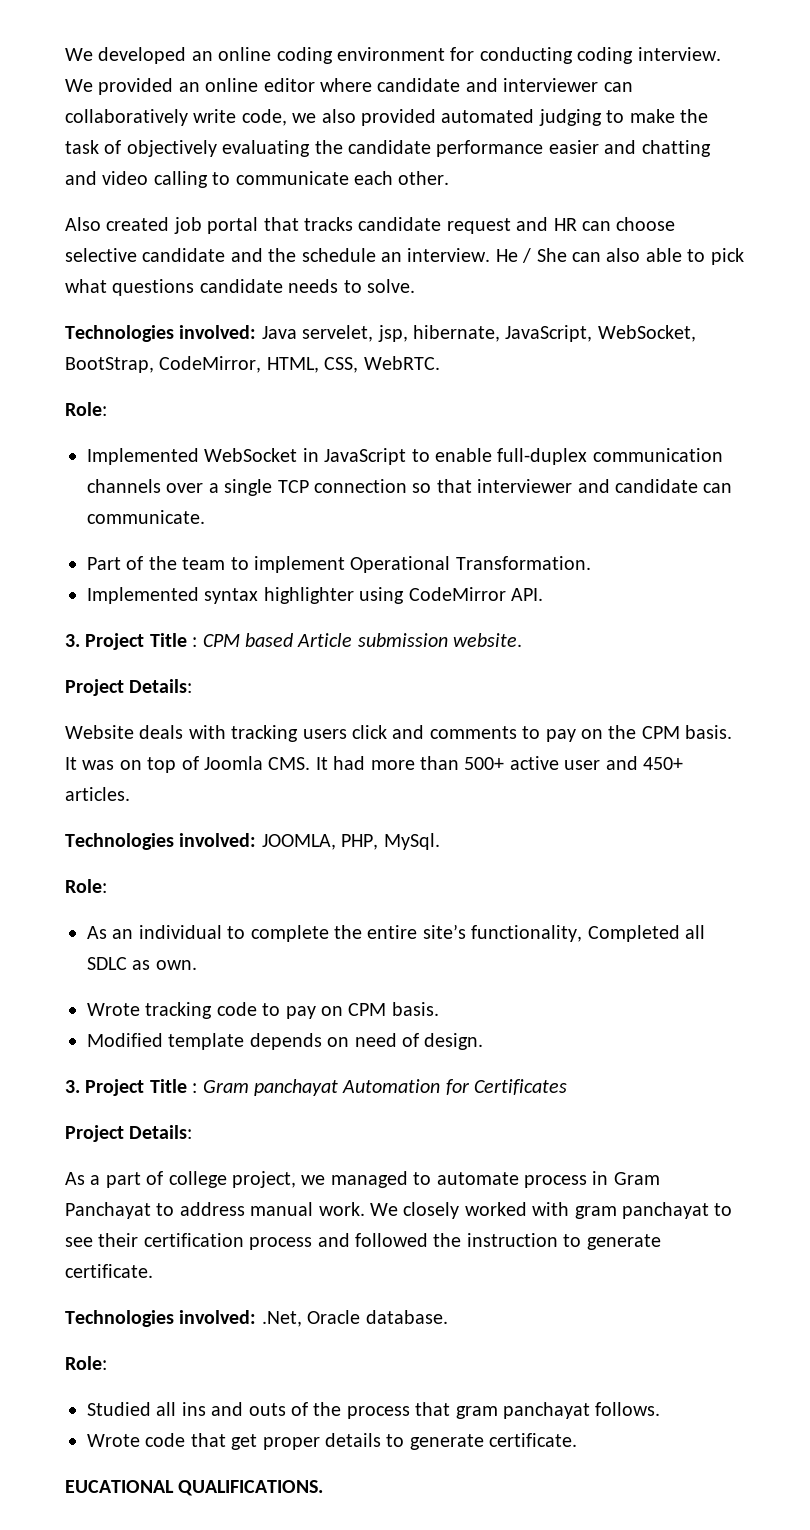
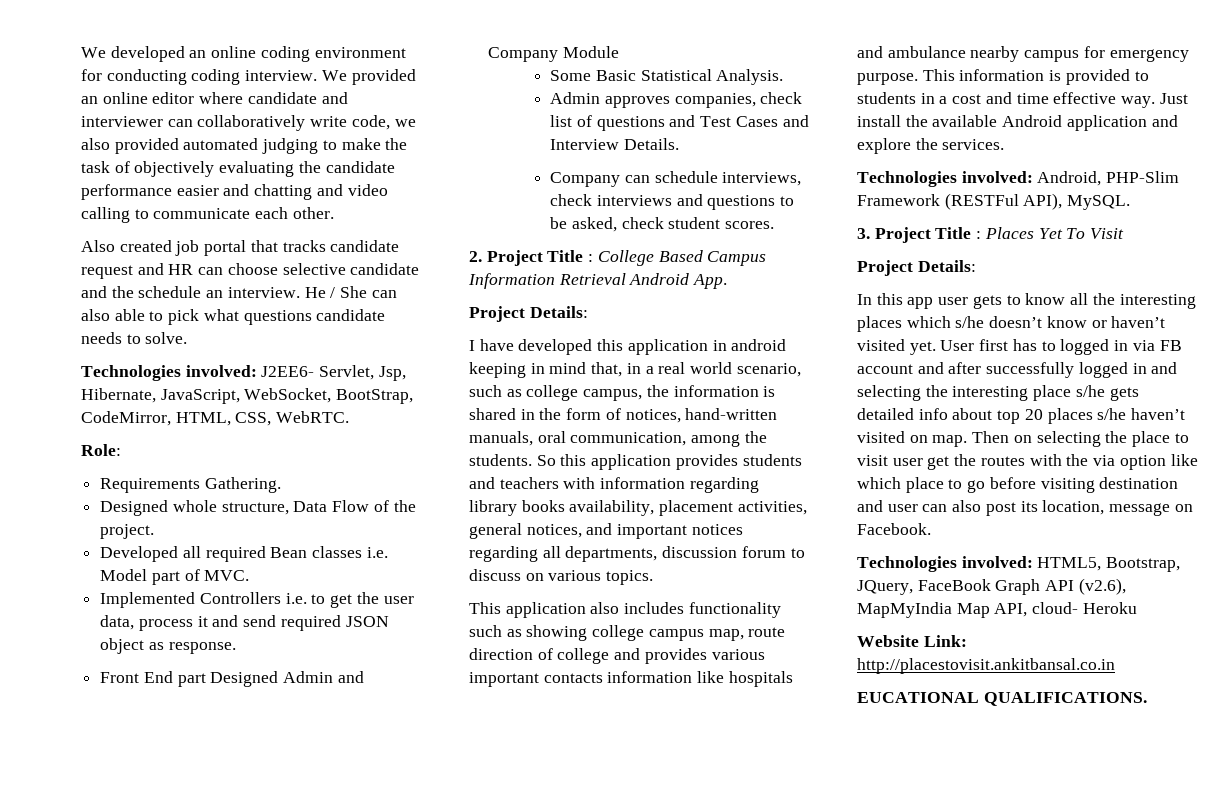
- Technologies involved: Java servelet, jsp, hibernate, JavaScript, WebSocket, BootStrap, CodeMirror, HTML, CSS, WebRTC.
+ Technologies involved: J2EE6- Servlet, Jsp, Hibernate, JavaScript, WebSocket, BootStrap, CodeMirror, HTML, CSS, WebRTC.
- Implemented WebSocket in JavaScript to enable full-duplex communication channels over a single TCP connection so that interviewer and candidate can communicate.
- Part of the team to implement Operational Transformation.
- Implemented syntax highlighter using CodeMirror API.
- 3. Project Title : CPM based Article submission website.
+ Requirements Gathering.
+ Designed whole structure, Data Flow of the project.
+ Developed all required Bean classes i.e. Model part of MVC.
+ Implemented Controllers i.e. to get the user data, process it and send required JSON object as response.
+ Front End part Designed Admin and Company Module
+ Some Basic Statistical Analysis.
+ Admin approves companies, check list of questions and Test Cases and Interview Details.
+ Company can schedule interviews, check interviews and questions to be asked, check student scores.
+ 2. Project Title : College Based Campus Information Retrieval Android App.
  Project Details:
- Website deals with tracking users click and comments to pay on the CPM basis. It was on top of Joomla CMS. It had more than 500+ active user and 450+ articles.
- Technologies involved: JOOMLA, PHP, MySql.
- Role:
- As an individual to complete the entire site’s functionality, Completed all SDLC as own.
- Wrote tracking code to pay on CPM basis.
- Modified template depends on need of design.
- 3. Project Title : Gram panchayat Automation for Certificates
+ I have developed this application in android keeping in mind that, in a real world scenario, such as college campus, the information is shared in the form of notices, hand-written manuals, oral communication, among the students. So this application provides students and teachers with information regarding library books availability, placement activities, general notices, and important notices regarding all departments, discussion forum to discuss on various topics.
+ This application also includes functionality such as showing college campus map, route direction of college and provides various important contacts information like hospitals and ambulance nearby campus for emergency purpose. This information is provided to students in a cost and time effective way. Just install the available Android application and explore the services.
+ Technologies involved: Android, PHP-Slim Framework (RESTFul API), MySQL.
+ 3. Project Title : Places Yet To Visit
  Project Details:
- As a part of college project, we managed to automate process in Gram Panchayat to address manual work. We closely worked with gram panchayat to see their certification process and followed the instruction to generate certificate.
- Technologies involved: .Net, Oracle database.
- Role:
- Studied all ins and outs of the process that gram panchayat follows.
- Wrote code that get proper details to generate certificate.
+ In this app user gets to know all the interesting places which s/he doesn’t know or haven’t visited yet. User first has to logged in via FB account and after successfully logged in and selecting the interesting place s/he gets detailed info about top 20 places s/he haven’t visited on map. Then on selecting the place to visit user get the routes with the via option like which place to go before visiting destination and user can also post its location, message on Facebook.
+ Technologies involved: HTML5, Bootstrap, JQuery, FaceBook Graph API (v2.6), MapMyIndia Map API, cloud- Heroku
+ Website Link: http://placestovisit.ankitbansal.co.in

